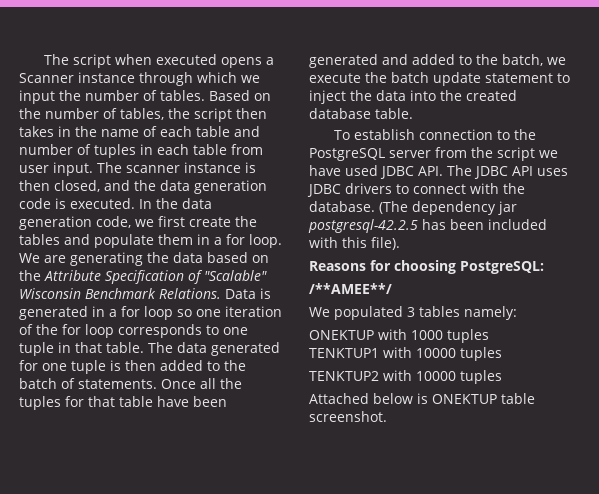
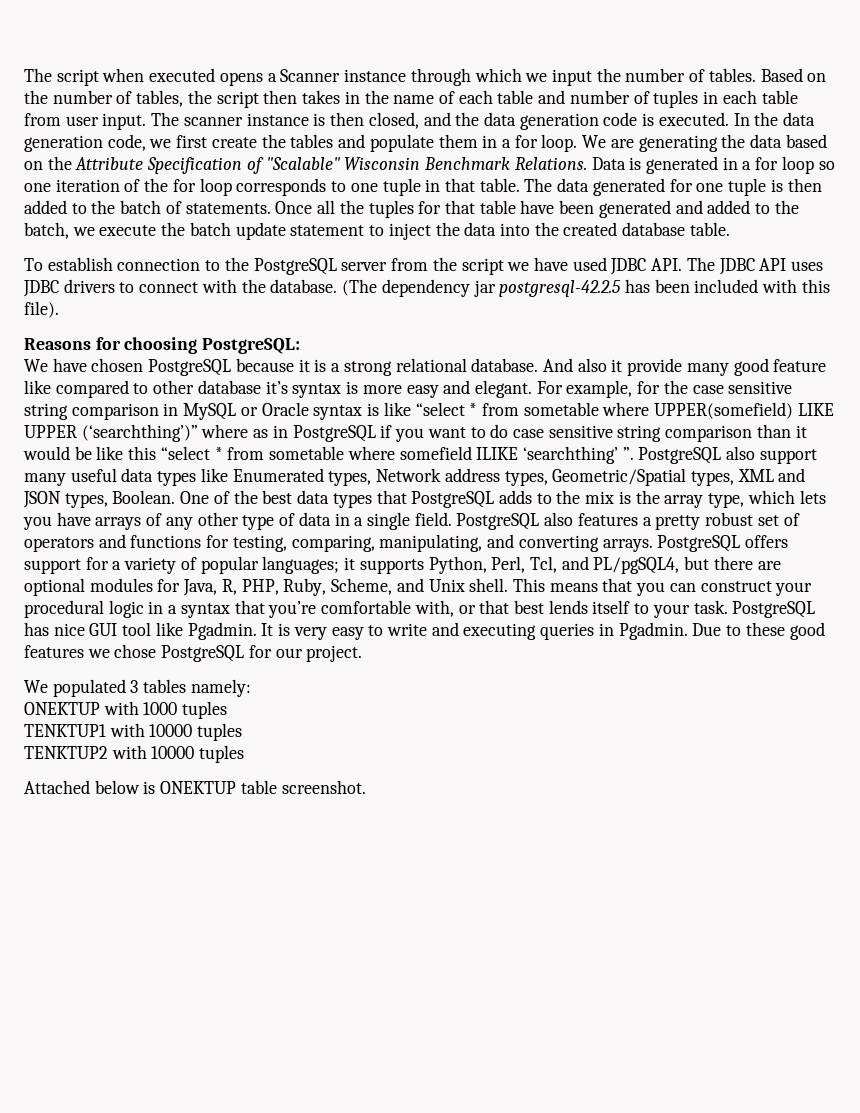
- /**AMEE**/
+ We have chosen PostgreSQL because it is a strong relational database. And also it provide many good feature like compared to other database it’s syntax is more easy and elegant. For example, for the case sensitive string comparison in MySQL or Oracle syntax is like “select * from sometable where UPPER(somefield) LIKE UPPER (‘searchthing’)” where as in PostgreSQL if you want to do case sensitive string comparison than it would be like this “select * from sometable where somefield ILIKE ‘searchthing’ ”. PostgreSQL also support many useful data types like Enumerated types, Network address types, Geometric/Spatial types, XML and JSON types, Boolean. One of the best data types that PostgreSQL adds to the mix is the array type, which lets you have arrays of any other type of data in a single field. PostgreSQL also features a pretty robust set of operators and functions for testing, comparing, manipulating, and converting arrays. PostgreSQL offers support for a variety of popular languages; it supports Python, Perl, Tcl, and PL/pgSQL4, but there are optional modules for Java, R, PHP, Ruby, Scheme, and Unix shell. This means that you can construct your procedural logic in a syntax that you’re comfortable with, or that best lends itself to your task. PostgreSQL has nice GUI tool like Pgadmin. It is very easy to write and executing queries in Pgadmin. Due to these good features we chose PostgreSQL for our project.

